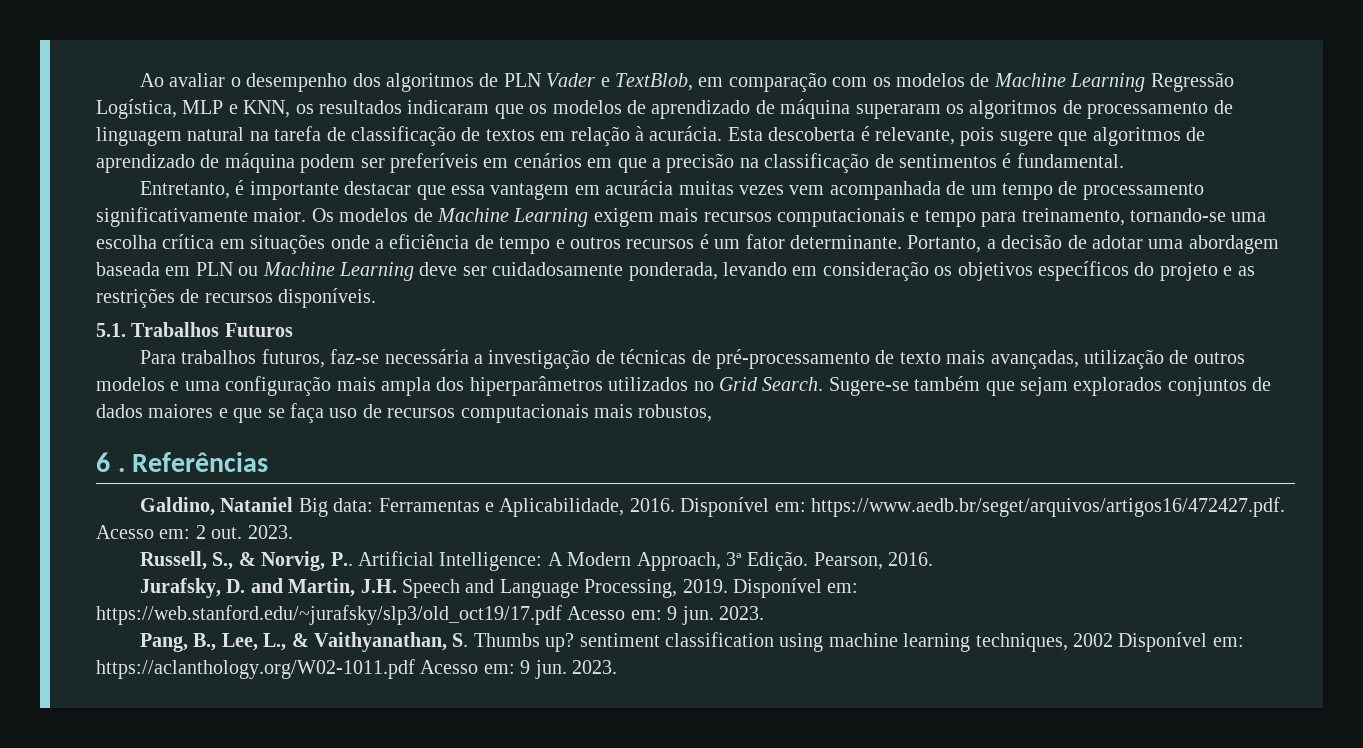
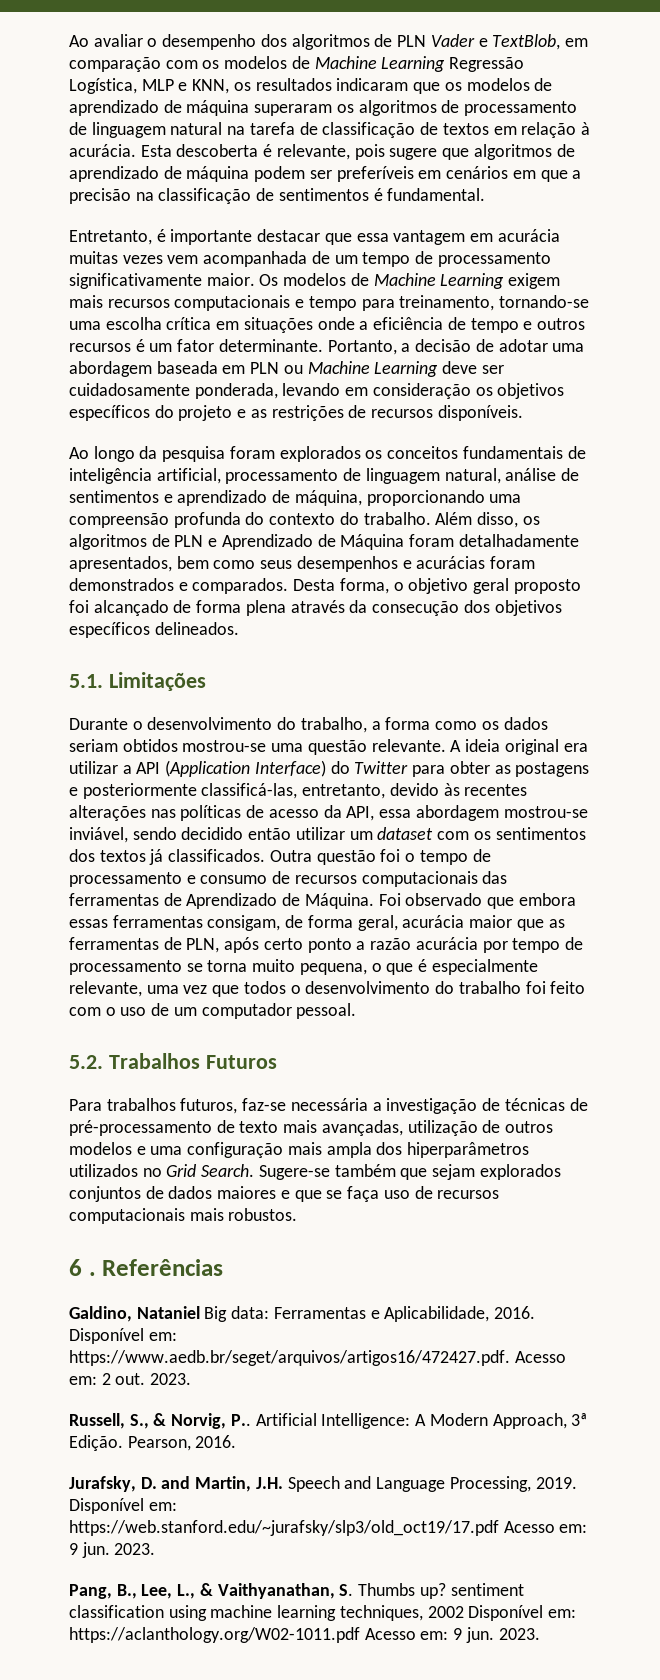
- 5.1. Trabalhos Futuros
+ Ao longo da pesquisa foram explorados os conceitos fundamentais de inteligência artificial, processamento de linguagem natural, análise de sentimentos e aprendizado de máquina, proporcionando uma compreensão profunda do contexto do trabalho. Além disso, os algoritmos de PLN e Aprendizado de Máquina foram detalhadamente apresentados, bem como seus desempenhos e acurácias foram demonstrados e comparados. Desta forma, o objetivo geral proposto foi alcançado de forma plena através da consecução dos objetivos específicos delineados.
+ 5.1. Limitações
+ Durante o desenvolvimento do trabalho, a forma como os dados seriam obtidos mostrou-se uma questão relevante. A ideia original era utilizar a API (Application Interface) do Twitter para obter as postagens e posteriormente classificá-las, entretanto, devido às recentes alterações nas políticas de acesso da API, essa abordagem mostrou-se inviável, sendo decidido então utilizar um dataset com os sentimentos dos textos já classificados. Outra questão foi o tempo de processamento e consumo de recursos computacionais das ferramentas de Aprendizado de Máquina. Foi observado que embora essas ferramentas consigam, de forma geral, acurácia maior que as ferramentas de PLN, após certo ponto a razão acurácia por tempo de processamento se torna muito pequena, o que é especialmente relevante, uma vez que todos o desenvolvimento do trabalho foi feito com o uso de um computador pessoal.
+ 5.2. Trabalhos Futuros
- Sugere-se também que sejam explorados conjuntos de dados maiores e que se faça uso de recursos computacionais mais robustos,
+ Sugere-se também que sejam explorados conjuntos de dados maiores e que se faça uso de recursos computacionais mais robustos.

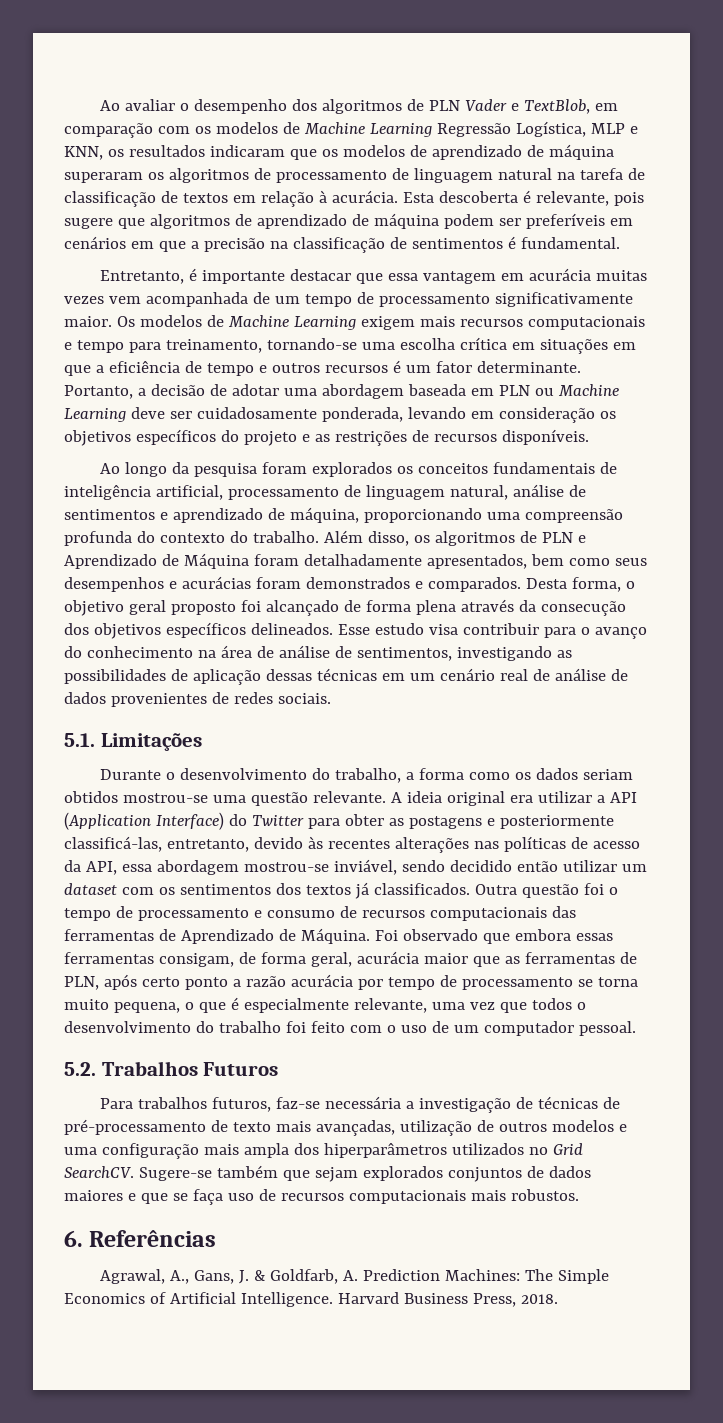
- Os modelos de Machine Learning exigem mais recursos computacionais e tempo para treinamento, tornando-se uma escolha crítica em situações onde a eficiência de tempo e outros recursos é um fator determinante.
+ Os modelos de Machine Learning exigem mais recursos computacionais e tempo para treinamento, tornando-se uma escolha crítica em situações em que a eficiência de tempo e outros recursos é um fator determinante.
+ Esse estudo visa contribuir para o avanço do conhecimento na área de análise de sentimentos, investigando as possibilidades de aplicação dessas técnicas em um cenário real de análise de dados provenientes de redes sociais.
- Para trabalhos futuros, faz-se necessária a investigação de técnicas de pré-processamento de texto mais avançadas, utilização de outros modelos e uma configuração mais ampla dos hiperparâmetros utilizados no Grid Search.
+ Para trabalhos futuros, faz-se necessária a investigação de técnicas de pré-processamento de texto mais avançadas, utilização de outros modelos e uma configuração mais ampla dos hiperparâmetros utilizados no Grid SearchCV.
- 6 . Referências
+ 6. Referências
- Galdino, Nataniel Big data: Ferramentas e Aplicabilidade, 2016. Disponível em: https://www.aedb.br/seget/arquivos/artigos16/472427.pdf. Acesso em: 2 out. 2023.
- Russell, S., & Norvig, P.. Artificial Intelligence: A Modern Approach, 3ª Edição. Pearson, 2016.
- Jurafsky, D. and Martin, J.H. Speech and Language Processing, 2019. Disponível em: https://web.stanford.edu/~jurafsky/slp3/old_oct19/17.pdf Acesso em: 9 jun. 2023.
- Pang, B., Lee, L., & Vaithyanathan, S. Thumbs up? sentiment classification using machine learning techniques, 2002 Disponível em: https://aclanthology.org/W02-1011.pdf Acesso em: 9 jun. 2023.
+ Agrawal, A., Gans, J. & Goldfarb, A. Prediction Machines: The Simple Economics of Artificial Intelligence. Harvard Business Press, 2018.

